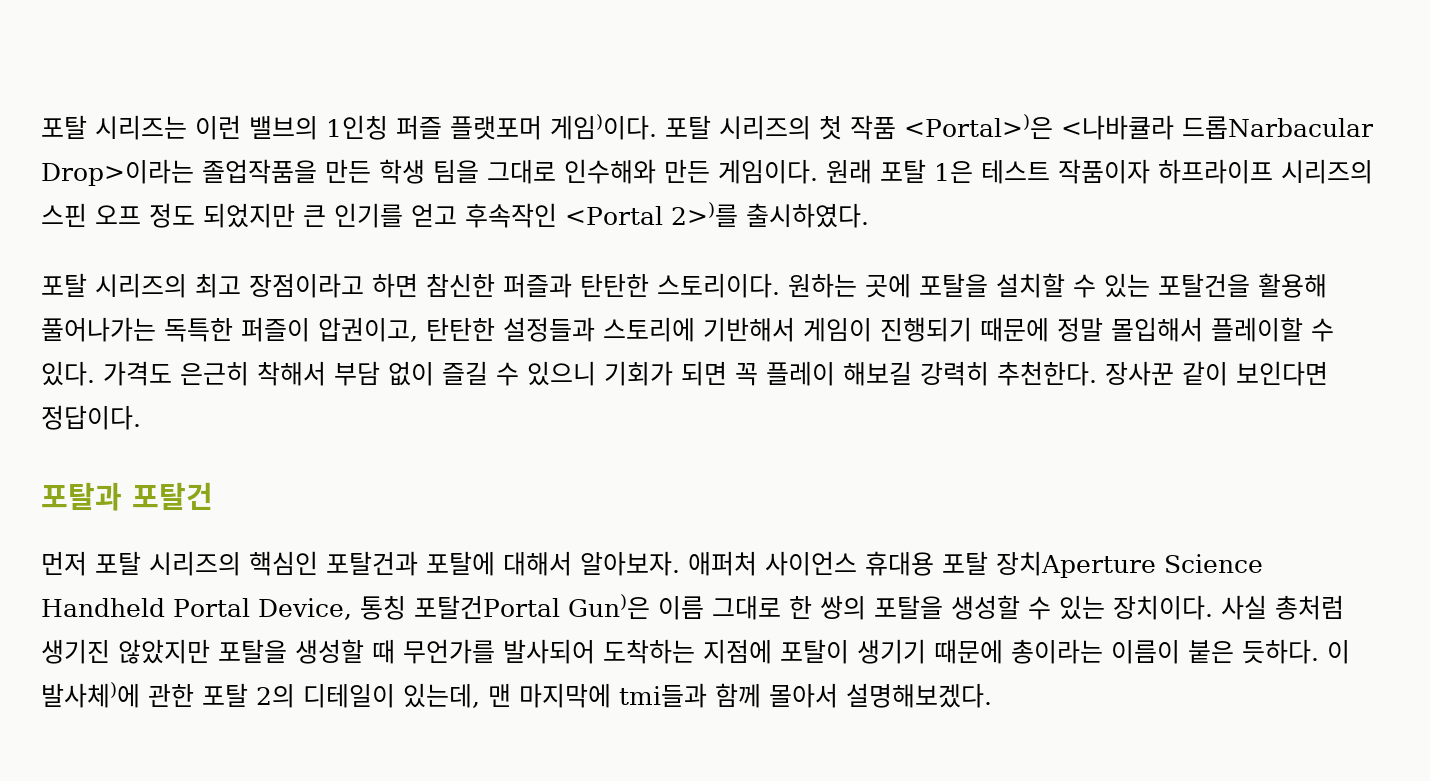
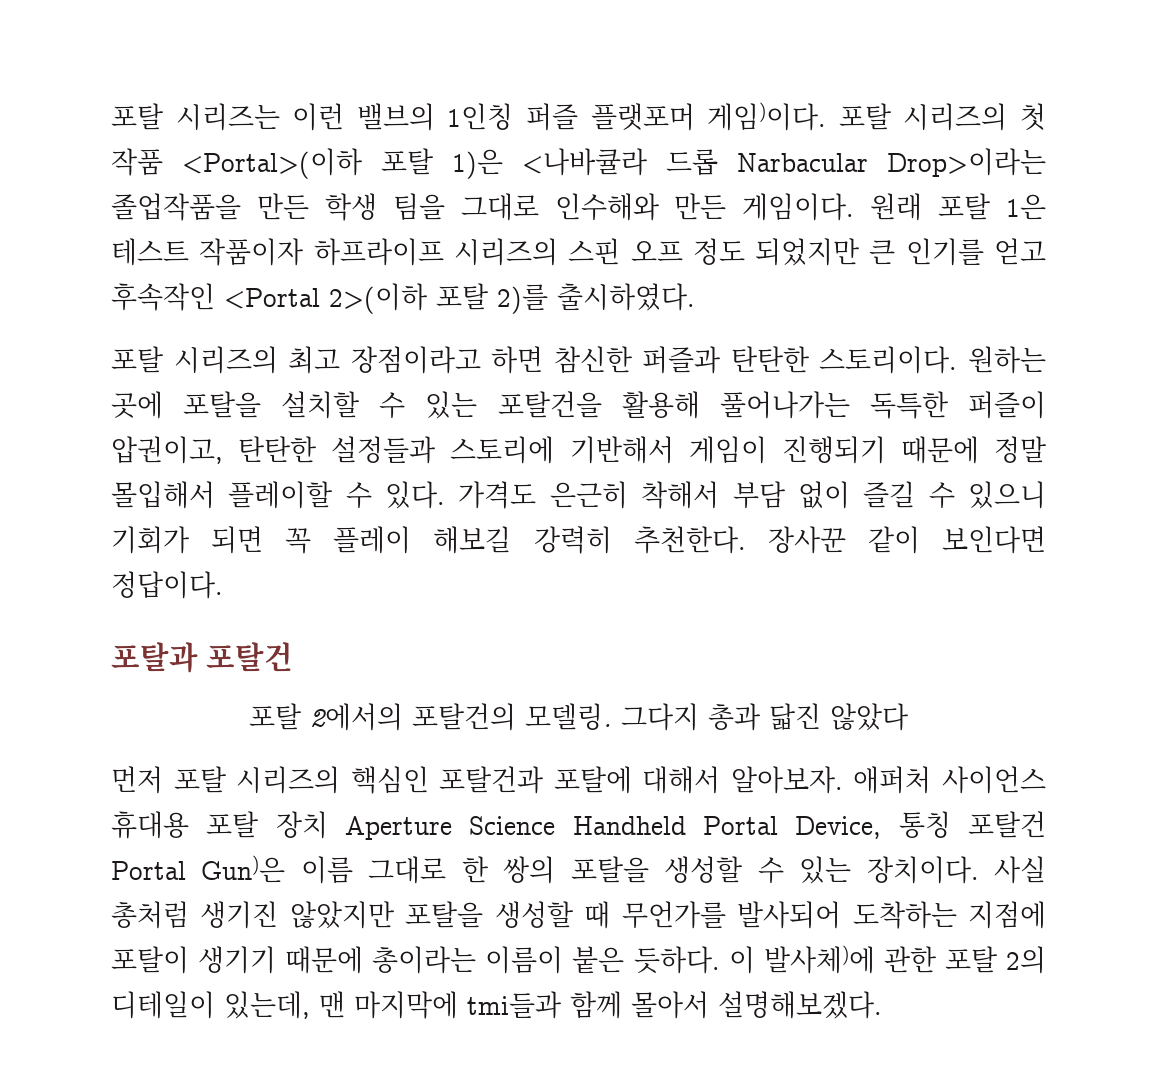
- 포탈 시리즈의 첫 작품 <Portal>)은 <나바큘라 드롭Narbacular Drop>이라는 졸업작품을 만든 학생 팀을 그대로 인수해와 만든 게임이다.
+ 포탈 시리즈의 첫 작품 <Portal>(이하 포탈 1)은 <나바큘라 드롭 Narbacular Drop>이라는 졸업작품을 만든 학생 팀을 그대로 인수해와 만든 게임이다.
- 원래 포탈 1은 테스트 작품이자 하프라이프 시리즈의 스핀 오프 정도 되었지만 큰 인기를 얻고 후속작인 <Portal 2>)를 출시하였다.
+ 원래 포탈 1은 테스트 작품이자 하프라이프 시리즈의 스핀 오프 정도 되었지만 큰 인기를 얻고 후속작인 <Portal 2>(이하 포탈 2)를 출시하였다.
+ 포탈 2에서의 포탈건의 모델링. 그다지 총과 닯진 않았다
- 애퍼처 사이언스 휴대용 포탈 장치Aperture Science Handheld Portal Device, 통칭 포탈건Portal Gun)은 이름 그대로 한 쌍의 포탈을 생성할 수 있는 장치이다.
+ 애퍼처 사이언스 휴대용 포탈 장치 Aperture Science Handheld Portal Device, 통칭 포탈건 Portal Gun)은 이름 그대로 한 쌍의 포탈을 생성할 수 있는 장치이다.

